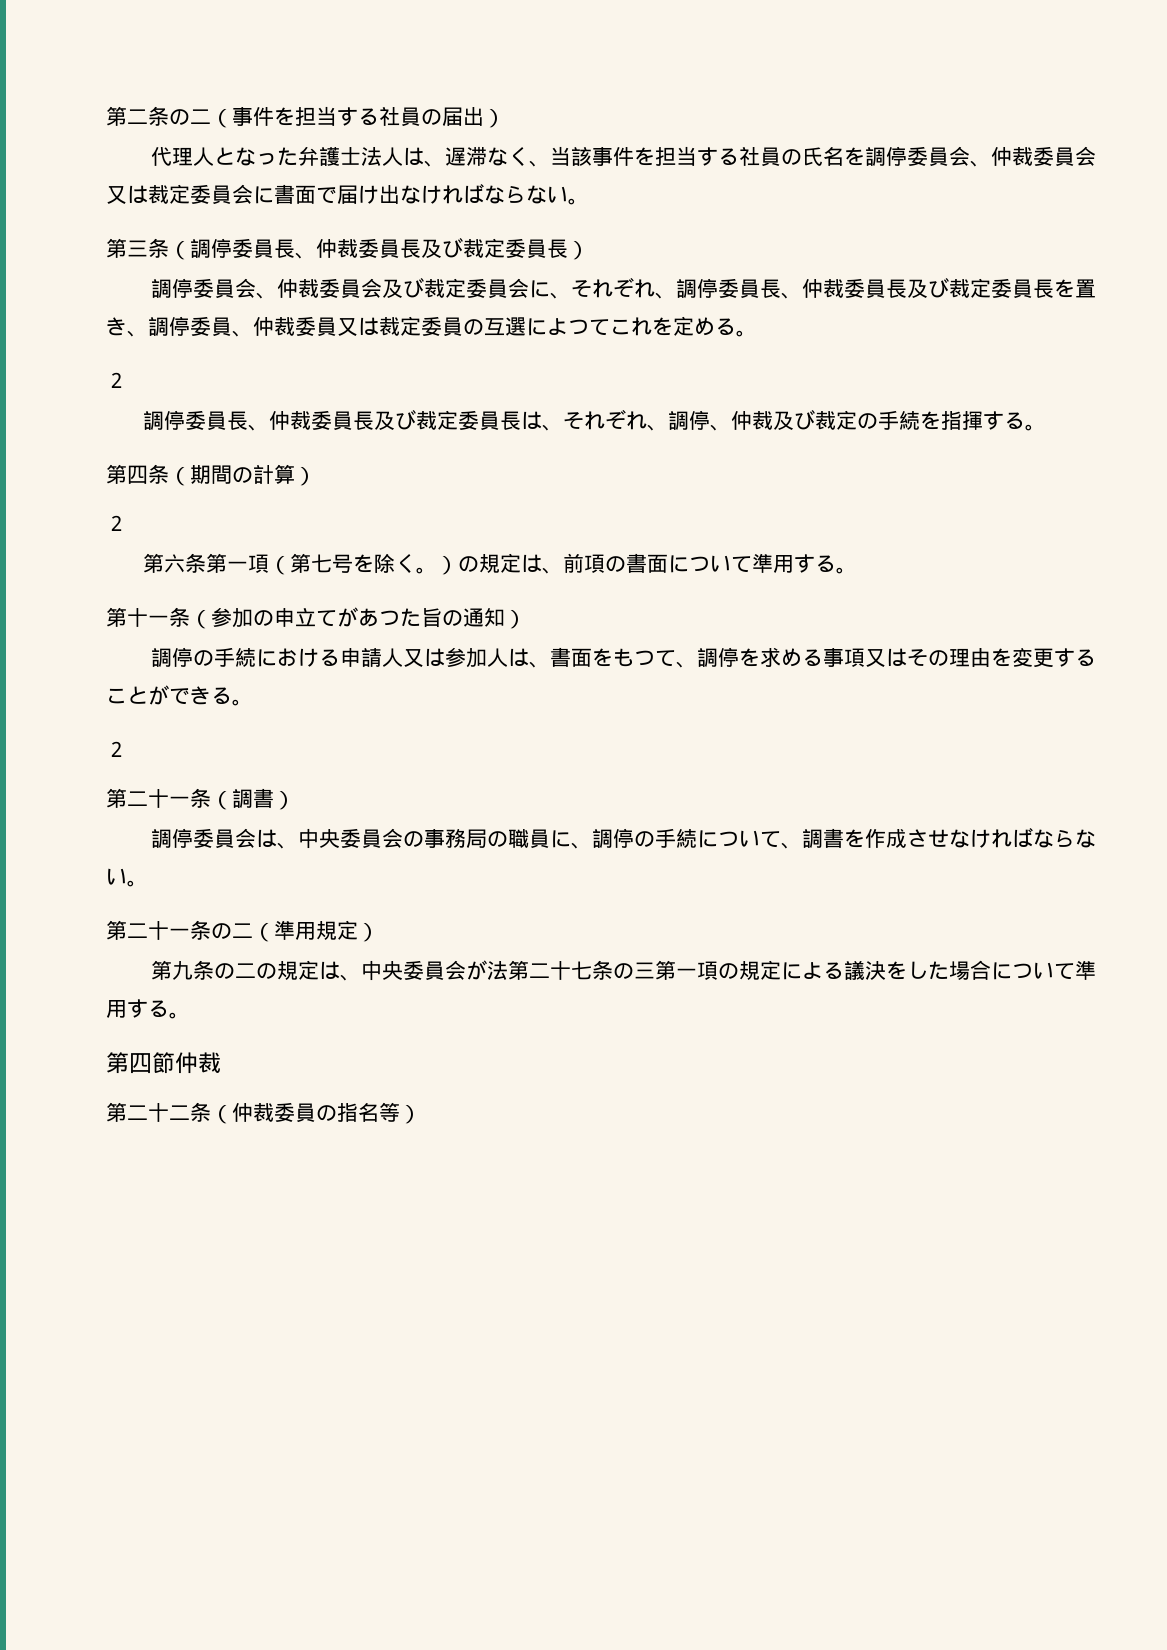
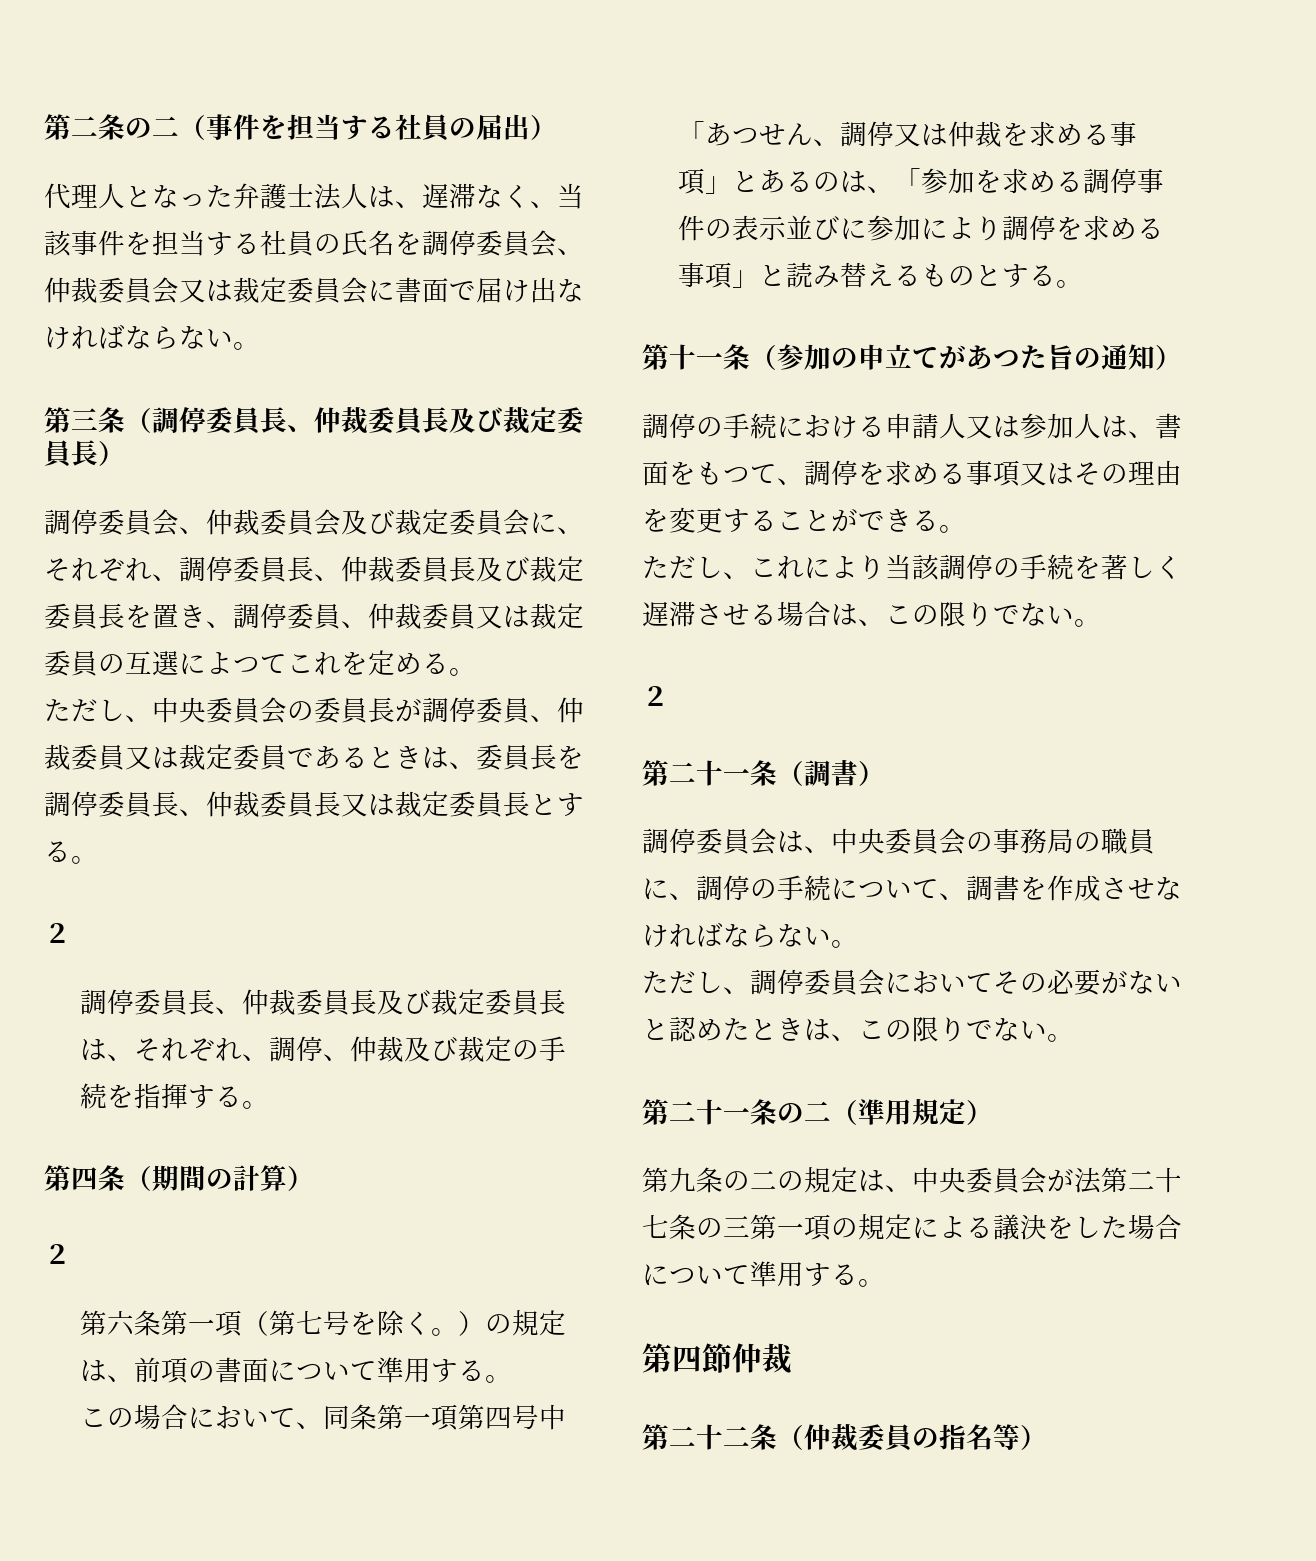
+ ただし、中央委員会の委員長が調停委員、仲裁委員又は裁定委員であるときは、委員長を調停委員長、仲裁委員長又は裁定委員長とする。
+ この場合において、同条第一項第四号中「あつせん、調停又は仲裁を求める事項」とあるのは、「参加を求める調停事件の表示並びに参加により調停を求める事項」と読み替えるものとする。
+ ただし、これにより当該調停の手続を著しく遅滞させる場合は、この限りでない。
+ ただし、調停委員会においてその必要がないと認めたときは、この限りでない。

